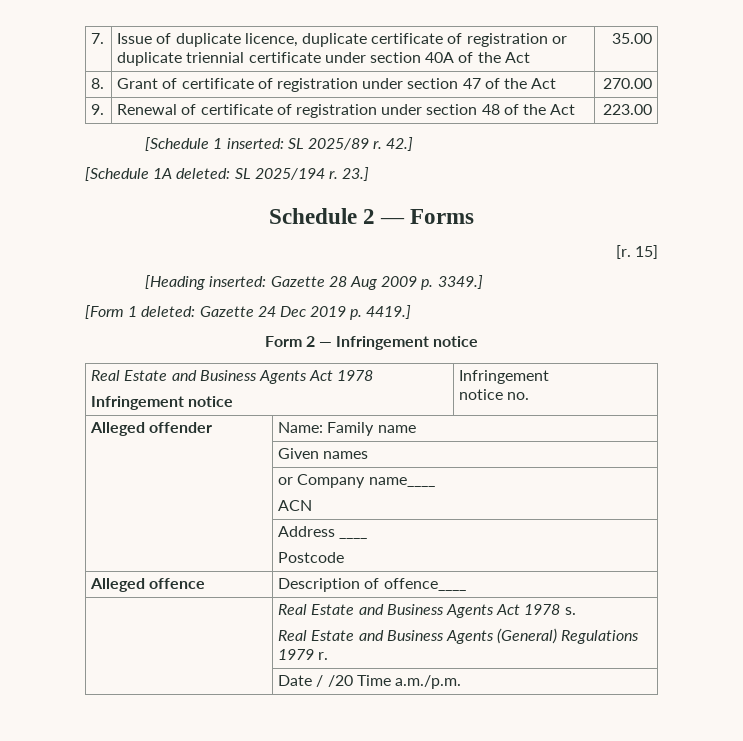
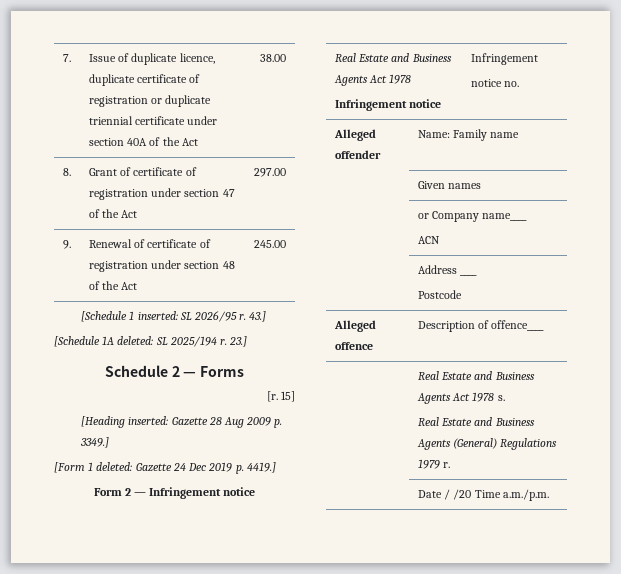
- 7. | Issue of duplicate licence, duplicate certificate of registration or duplicate triennial certificate under section 40A of the Act | 35.00
+ 7. | Issue of duplicate licence, duplicate certificate of registration or duplicate triennial certificate under section 40A of the Act | 38.00
- 8. | Grant of certificate of registration under section 47 of the Act | 270.00
+ 8. | Grant of certificate of registration under section 47 of the Act | 297.00
- 9. | Renewal of certificate of registration under section 48 of the Act | 223.00
+ 9. | Renewal of certificate of registration under section 48 of the Act | 245.00
- [Schedule 1 inserted: SL 2025/89 r. 42.]
+ [Schedule 1 inserted: SL 2026/95 r. 43.]

